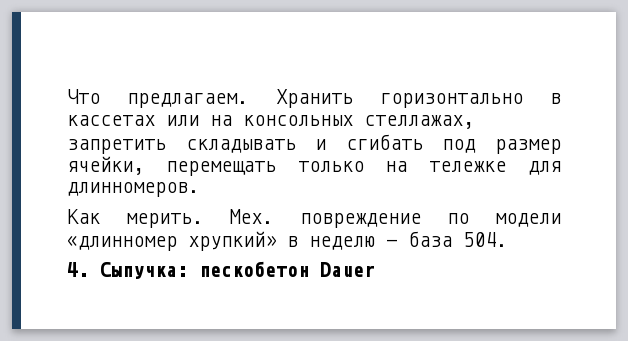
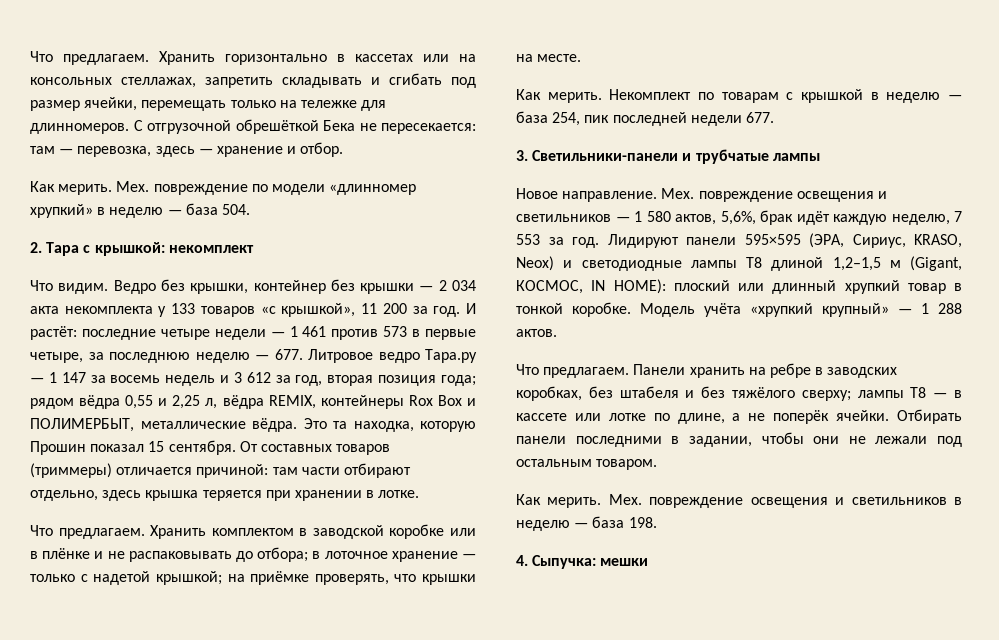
+ С отгрузочной обрешёткой Бека не пересекается: там — перевозка, здесь — хранение и отбор.
+ 2. Тара с крышкой: некомплект
+ Что видим. Ведро без крышки, контейнер без крышки — 2 034 акта некомплекта у 133 товаров «с крышкой», 11 200 за год. И растёт: последние четыре недели — 1 461 против 573 в первые четыре, за последнюю неделю — 677. Литровое ведро Тара.ру — 1 147 за восемь недель и 3 612 за год, вторая позиция года; рядом вёдра 0,55 и 2,25 л, вёдра REMIX, контейнеры Rox Box и ПОЛИМЕРБЫТ, металлические вёдра. Это та находка, которую Прошин показал 15 сентября. От составных товаров (триммеры) отличается причиной: там части отбирают отдельно, здесь крышка теряется при хранении в лотке.
+ Что предлагаем. Хранить комплектом в заводской коробке или в плёнке и не распаковывать до отбора; в лоточное хранение — только с надетой крышкой; на приёмке проверять, что крышки на месте.
+ Как мерить. Некомплект по товарам с крышкой в неделю — база 254, пик последней недели 677.
+ 3. Светильники-панели и трубчатые лампы
+ Новое направление. Мех. повреждение освещения и светильников — 1 580 актов, 5,6%, брак идёт каждую неделю, 7 553 за год. Лидируют панели 595×595 (ЭРА, Сириус, KRASO, Neox) и светодиодные лампы T8 длиной 1,2–1,5 м (Gigant, КОСМОС, IN HOME): плоский или длинный хрупкий товар в тонкой коробке. Модель учёта «хрупкий крупный» — 1 288 актов.
+ Что предлагаем. Панели хранить на ребре в заводских коробках, без штабеля и без тяжёлого сверху; лампы T8 — в кассете или лотке по длине, а не поперёк ячейки. Отбирать панели последними в задании, чтобы они не лежали под остальным товаром.
+ Как мерить. Мех. повреждение освещения и светильников в неделю — база 198.
- 4. Сыпучка: пескобетон Dauer
+ 4. Сыпучка: мешки

